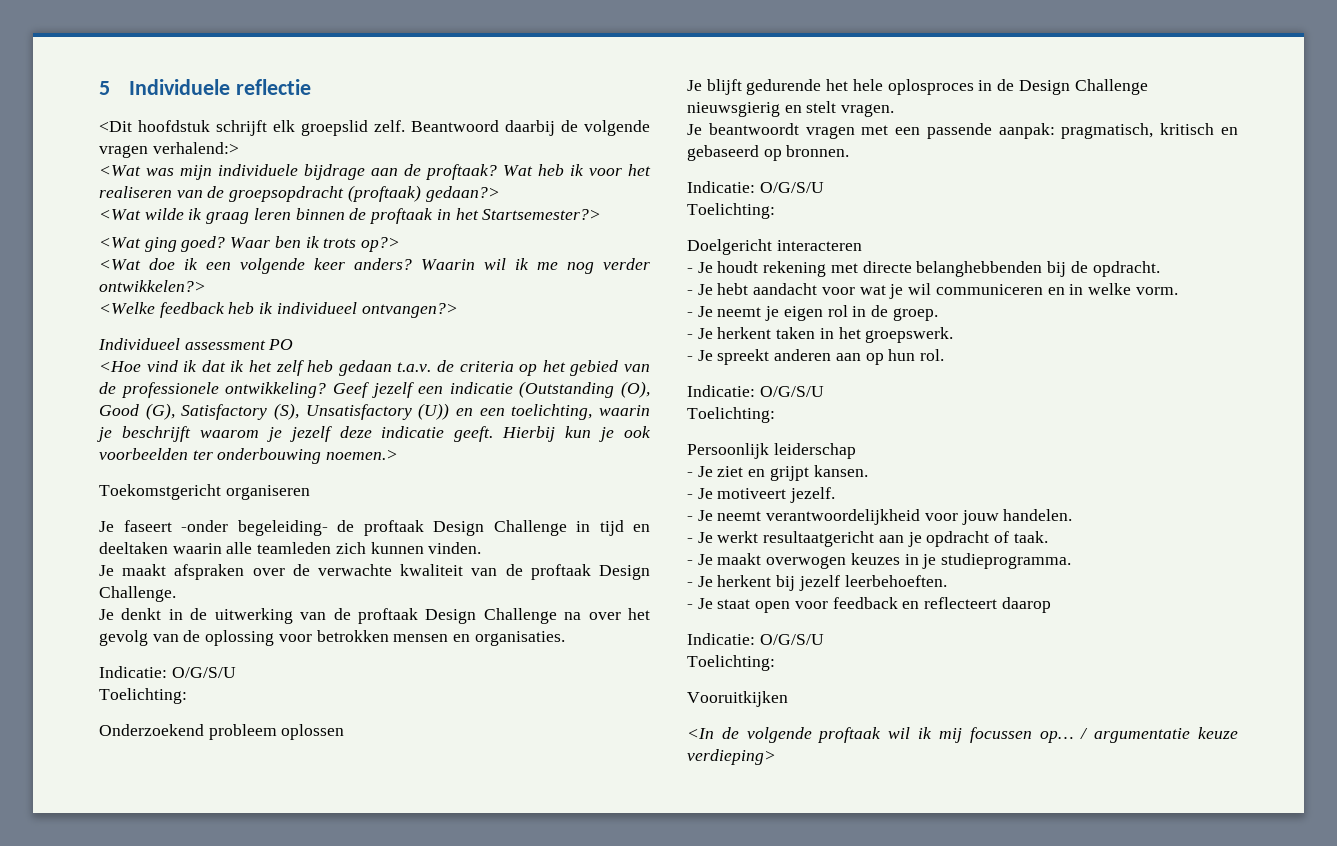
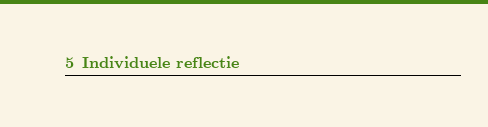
- <Dit hoofdstuk schrijft elk groepslid zelf. Beantwoord daarbij de volgende vragen verhalend:>
- <Wat was mijn individuele bijdrage aan de proftaak? Wat heb ik voor het realiseren van de groepsopdracht (proftaak) gedaan?>
- <Wat wilde ik graag leren binnen de proftaak in het Startsemester?>
- <Wat ging goed? Waar ben ik trots op?>
- <Wat doe ik een volgende keer anders? Waarin wil ik me nog verder ontwikkelen?>
- <Welke feedback heb ik individueel ontvangen?>
- Individueel assessment PO
- <Hoe vind ik dat ik het zelf heb gedaan t.a.v. de criteria op het gebied van de professionele ontwikkeling? Geef jezelf een indicatie (Outstanding (O), Good (G), Satisfactory (S), Unsatisfactory (U)) en een toelichting, waarin je beschrijft waarom je jezelf deze indicatie geeft. Hierbij kun je ook voorbeelden ter onderbouwing noemen.>
- Toekomstgericht organiseren
- Je faseert -onder begeleiding- de proftaak Design Challenge in tijd en deeltaken waarin alle teamleden zich kunnen vinden.
- Je maakt afspraken over de verwachte kwaliteit van de proftaak Design Challenge.
- Je denkt in de uitwerking van de proftaak Design Challenge na over het gevolg van de oplossing voor betrokken mensen en organisaties.
- Indicatie: O/G/S/U
- Toelichting:
- Onderzoekend probleem oplossen
- Je blijft gedurende het hele oplosproces in de Design Challenge nieuwsgierig en stelt vragen.
- Je beantwoordt vragen met een passende aanpak: pragmatisch, kritisch en gebaseerd op bronnen.
- Indicatie: O/G/S/U
- Toelichting:
- Doelgericht interacteren
- - Je houdt rekening met directe belanghebbenden bij de opdracht.
- - Je hebt aandacht voor wat je wil communiceren en in welke vorm.
- - Je neemt je eigen rol in de groep.
- - Je herkent taken in het groepswerk.
- - Je spreekt anderen aan op hun rol.
- Indicatie: O/G/S/U
- Toelichting:
- Persoonlijk leiderschap
- - Je ziet en grijpt kansen.
- - Je motiveert jezelf.
- - Je neemt verantwoordelijkheid voor jouw handelen.
- - Je werkt resultaatgericht aan je opdracht of taak.
- - Je maakt overwogen keuzes in je studieprogramma.
- - Je herkent bij jezelf leerbehoeften.
- - Je staat open voor feedback en reflecteert daarop
- Indicatie: O/G/S/U
- Toelichting:
- Vooruitkijken
- <In de volgende proftaak wil ik mij focussen op… / argumentatie keuze verdieping>

